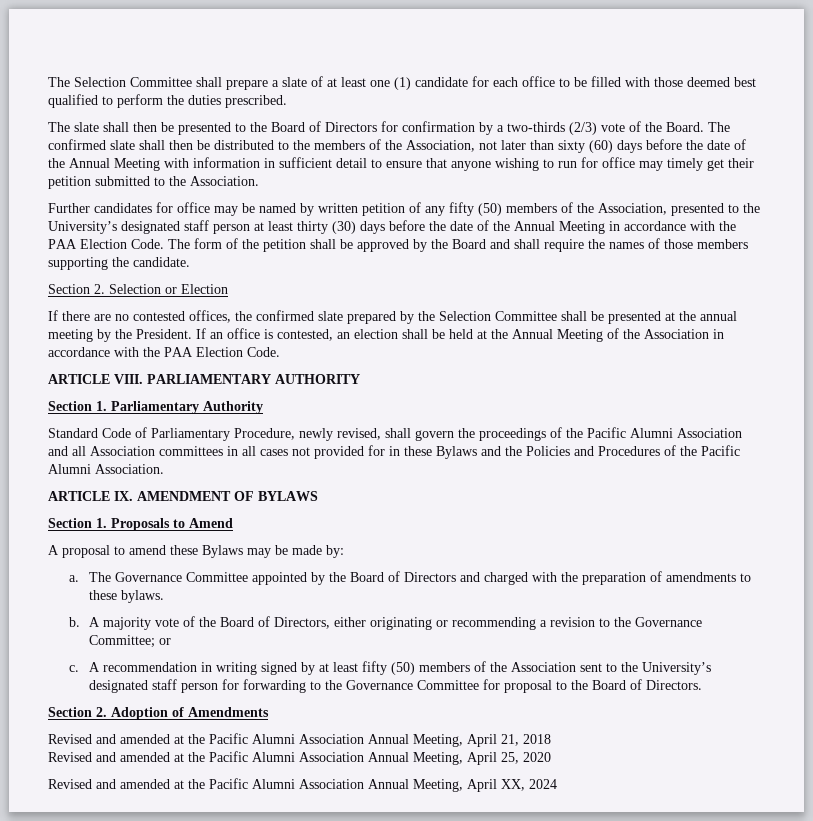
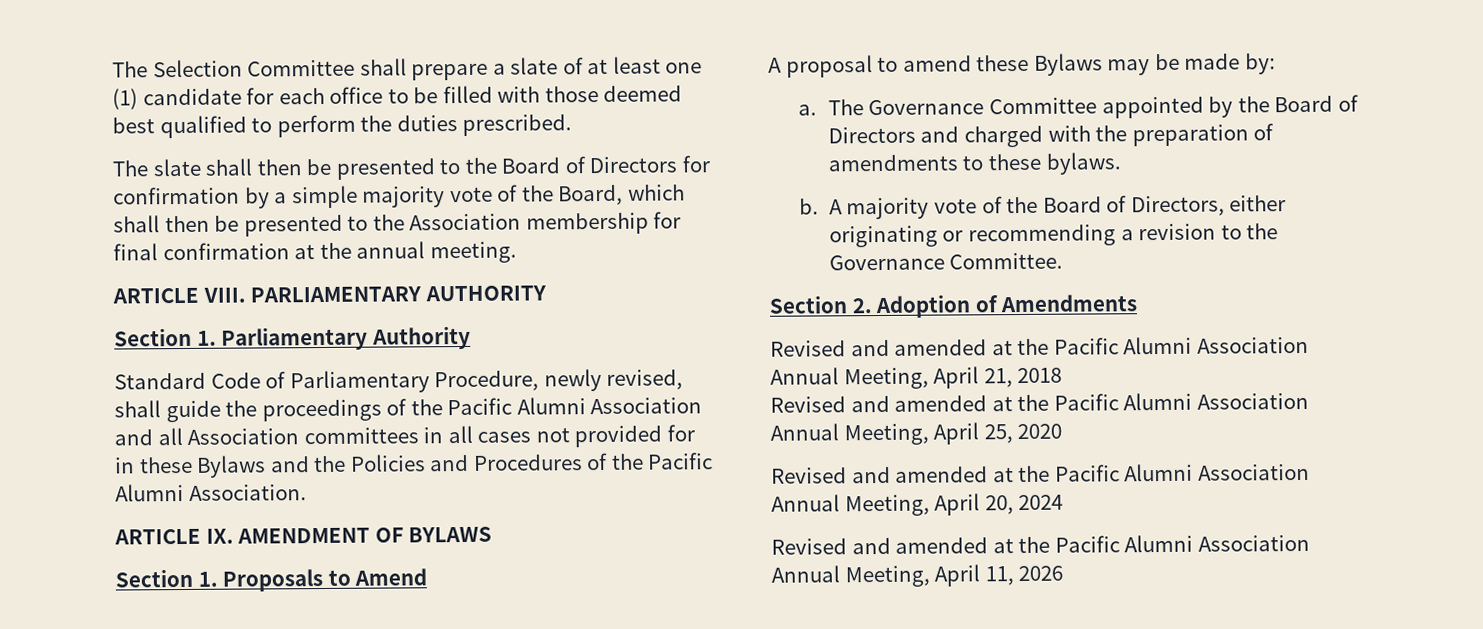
- The slate shall then be presented to the Board of Directors for confirmation by a two-thirds (2/3) vote of the Board. The confirmed slate shall then be distributed to the members of the Association, not later than sixty (60) days before the date of the Annual Meeting with information in sufficient detail to ensure that anyone wishing to run for office may timely get their petition submitted to the Association.
- Further candidates for office may be named by written petition of any fifty (50) members of the Association, presented to the University’s designated staff person at least thirty (30) days before the date of the Annual Meeting in accordance with the PAA Election Code. The form of the petition shall be approved by the Board and shall require the names of those members supporting the candidate.
- Section 2. Selection or Election
- If there are no contested offices, the confirmed slate prepared by the Selection Committee shall be presented at the annual meeting by the President. If an office is contested, an election shall be held at the Annual Meeting of the Association in accordance with the PAA Election Code.
+ The slate shall then be presented to the Board of Directors for confirmation by a simple majority vote of the Board, which shall then be presented to the Association membership for final confirmation at the annual meeting.
- Standard Code of Parliamentary Procedure, newly revised, shall govern the proceedings of the Pacific Alumni Association and all Association committees in all cases not provided for in these Bylaws and the Policies and Procedures of the Pacific Alumni Association.
+ Standard Code of Parliamentary Procedure, newly revised, shall guide the proceedings of the Pacific Alumni Association and all Association committees in all cases not provided for in these Bylaws and the Policies and Procedures of the Pacific Alumni Association.
- A majority vote of the Board of Directors, either originating or recommending a revision to the Governance Committee; or
- c. A recommendation in writing signed by at least fifty (50) members of the Association sent to the University’s designated staff person for forwarding to the Governance Committee for proposal to the Board of Directors.
+ A majority vote of the Board of Directors, either originating or recommending a revision to the Governance Committee.
- Revised and amended at the Pacific Alumni Association Annual Meeting, April XX, 2024
+ Revised and amended at the Pacific Alumni Association Annual Meeting, April 20, 2024
+ Revised and amended at the Pacific Alumni Association Annual Meeting, April 11, 2026

